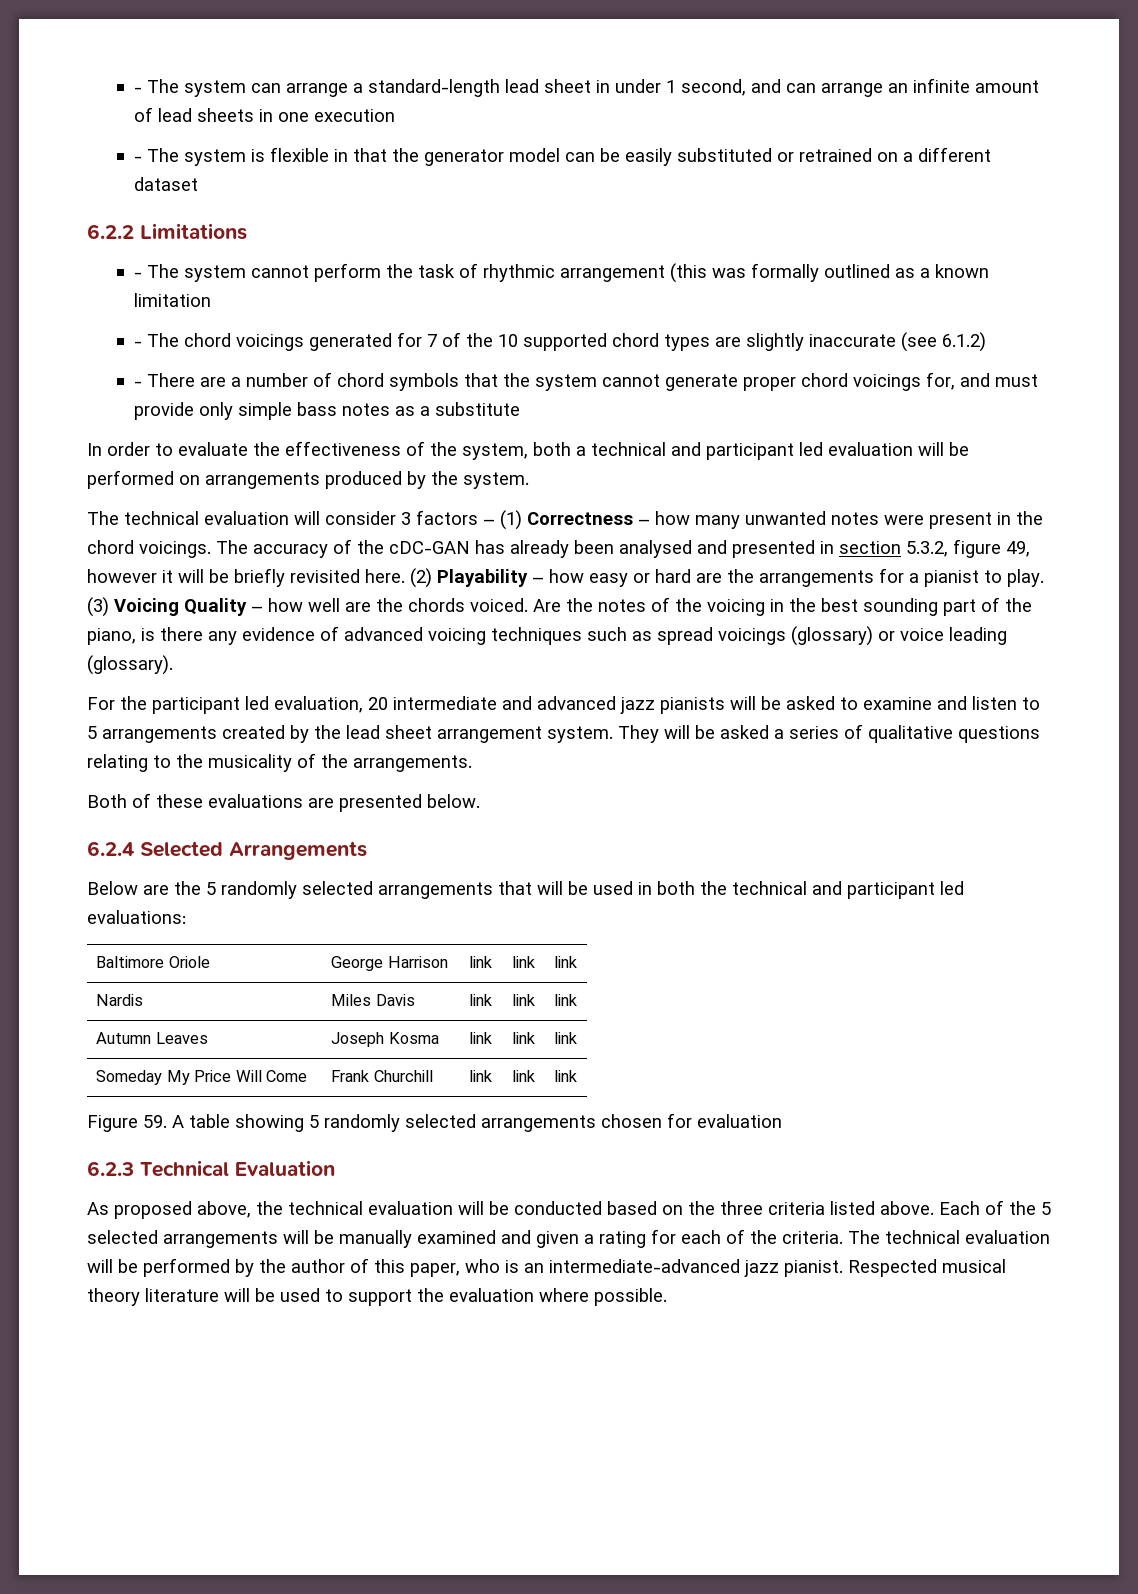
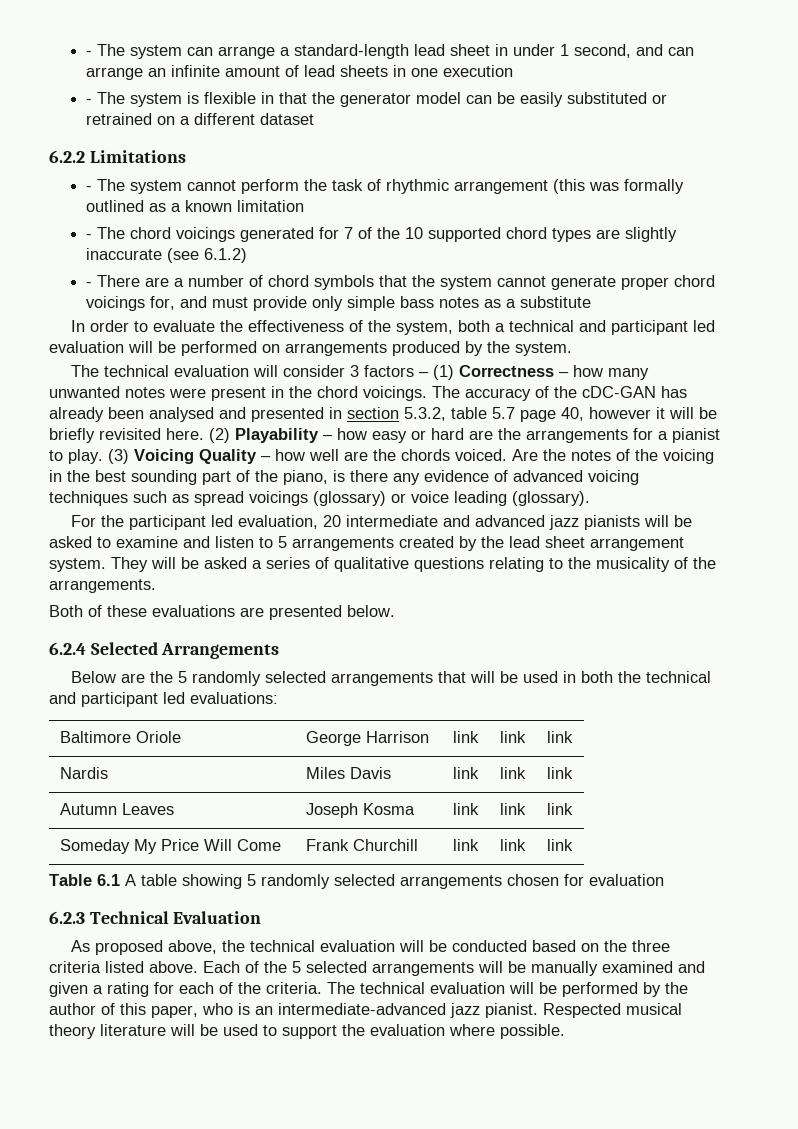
- The accuracy of the cDC-GAN has already been analysed and presented in section 5.3.2, figure 49, however it will be briefly revisited here.
+ The accuracy of the cDC-GAN has already been analysed and presented in section 5.3.2, table 5.7 page 40, however it will be briefly revisited here.
- Figure 59. A table showing 5 randomly selected arrangements chosen for evaluation
+ Table 6.1 A table showing 5 randomly selected arrangements chosen for evaluation

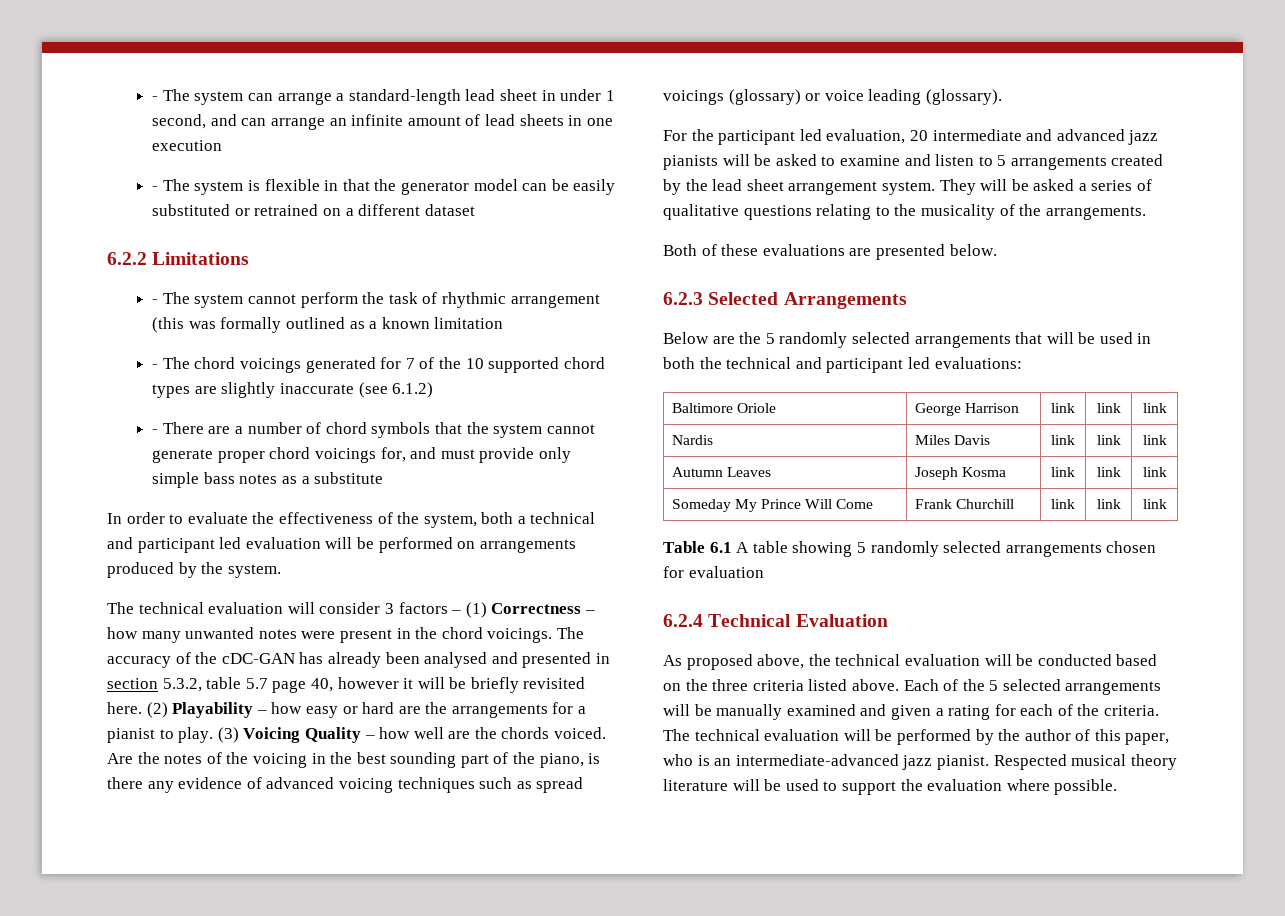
- 6.2.4 Selected Arrangements
+ 6.2.3 Selected Arrangements
- Someday My Price Will Come | Frank Churchill | link | link | link
+ Someday My Prince Will Come | Frank Churchill | link | link | link
- 6.2.3 Technical Evaluation
+ 6.2.4 Technical Evaluation

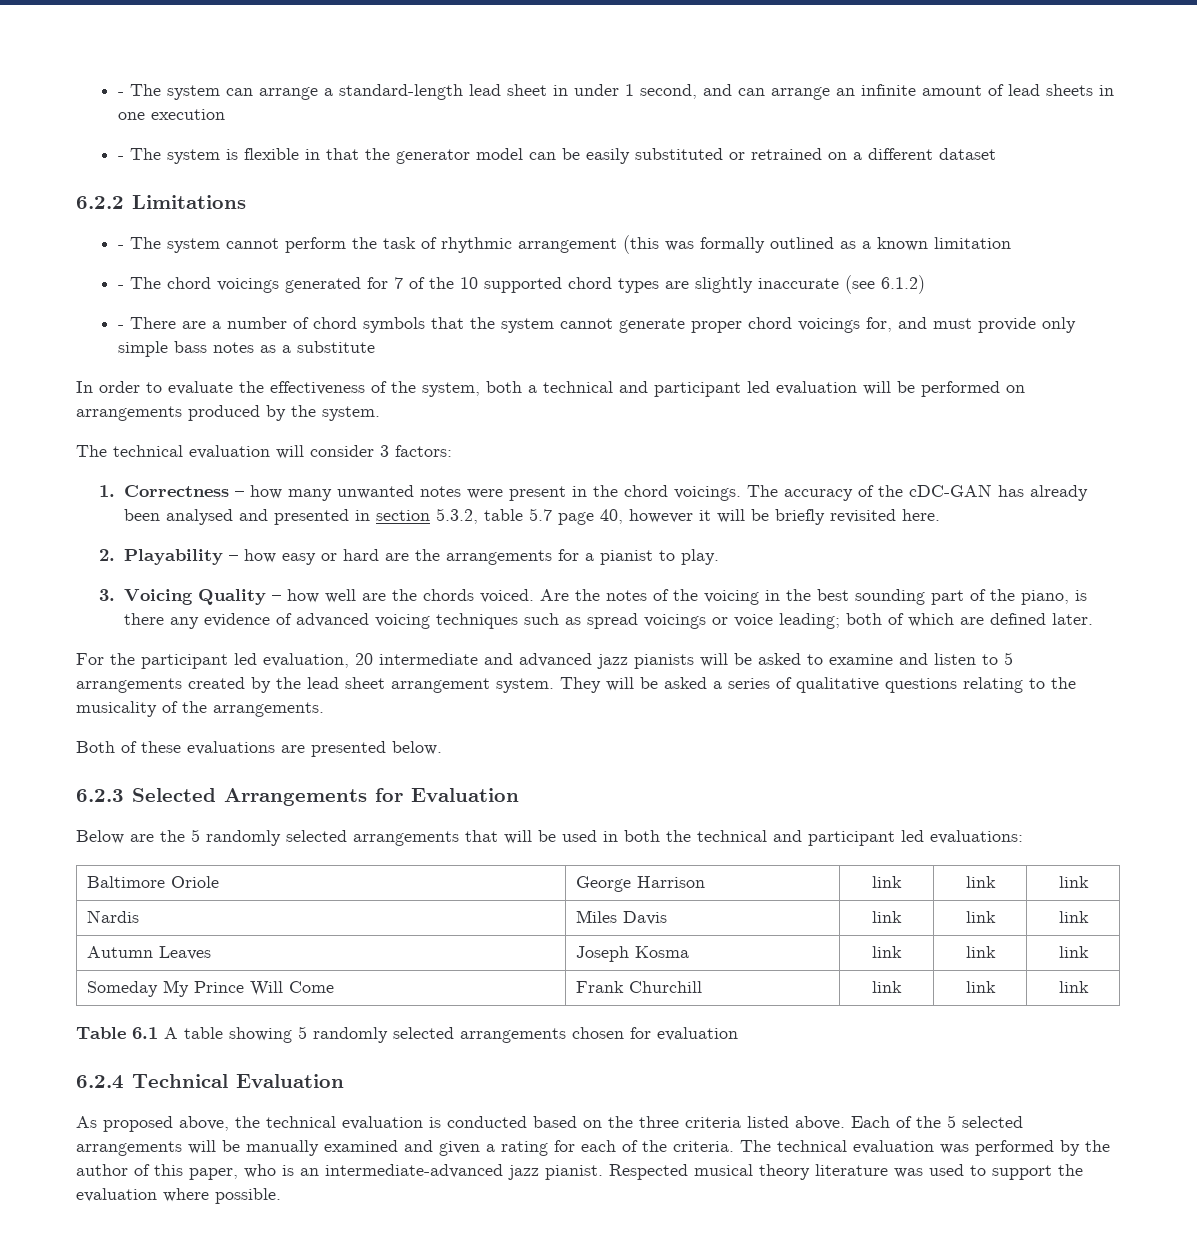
- The technical evaluation will consider 3 factors – (1) Correctness – how many unwanted notes were present in the chord voicings.
+ The technical evaluation will consider 3 factors:
+ 1. Correctness – how many unwanted notes were present in the chord voicings.
- The accuracy of the cDC-GAN has already been analysed and presented in section 5.3.2, table 5.7 page 40, however it will be briefly revisited here. (2) Playability – how easy or hard are the arrangements for a pianist to play. (3) Voicing Quality – how well are the chords voiced.
+ The accuracy of the cDC-GAN has already been analysed and presented in section 5.3.2, table 5.7 page 40, however it will be briefly revisited here.
+ 2. Playability – how easy or hard are the arrangements for a pianist to play.
+ 3. Voicing Quality – how well are the chords voiced.
- Are the notes of the voicing in the best sounding part of the piano, is there any evidence of advanced voicing techniques such as spread voicings (glossary) or voice leading (glossary).
+ Are the notes of the voicing in the best sounding part of the piano, is there any evidence of advanced voicing techniques such as spread voicings or voice leading; both of which are defined later.
- 6.2.3 Selected Arrangements
+ 6.2.3 Selected Arrangements for Evaluation
- As proposed above, the technical evaluation will be conducted based on the three criteria listed above.
+ As proposed above, the technical evaluation is conducted based on the three criteria listed above.
- The technical evaluation will be performed by the author of this paper, who is an intermediate-advanced jazz pianist.
+ The technical evaluation was performed by the author of this paper, who is an intermediate-advanced jazz pianist.
- Respected musical theory literature will be used to support the evaluation where possible.
+ Respected musical theory literature was used to support the evaluation where possible.

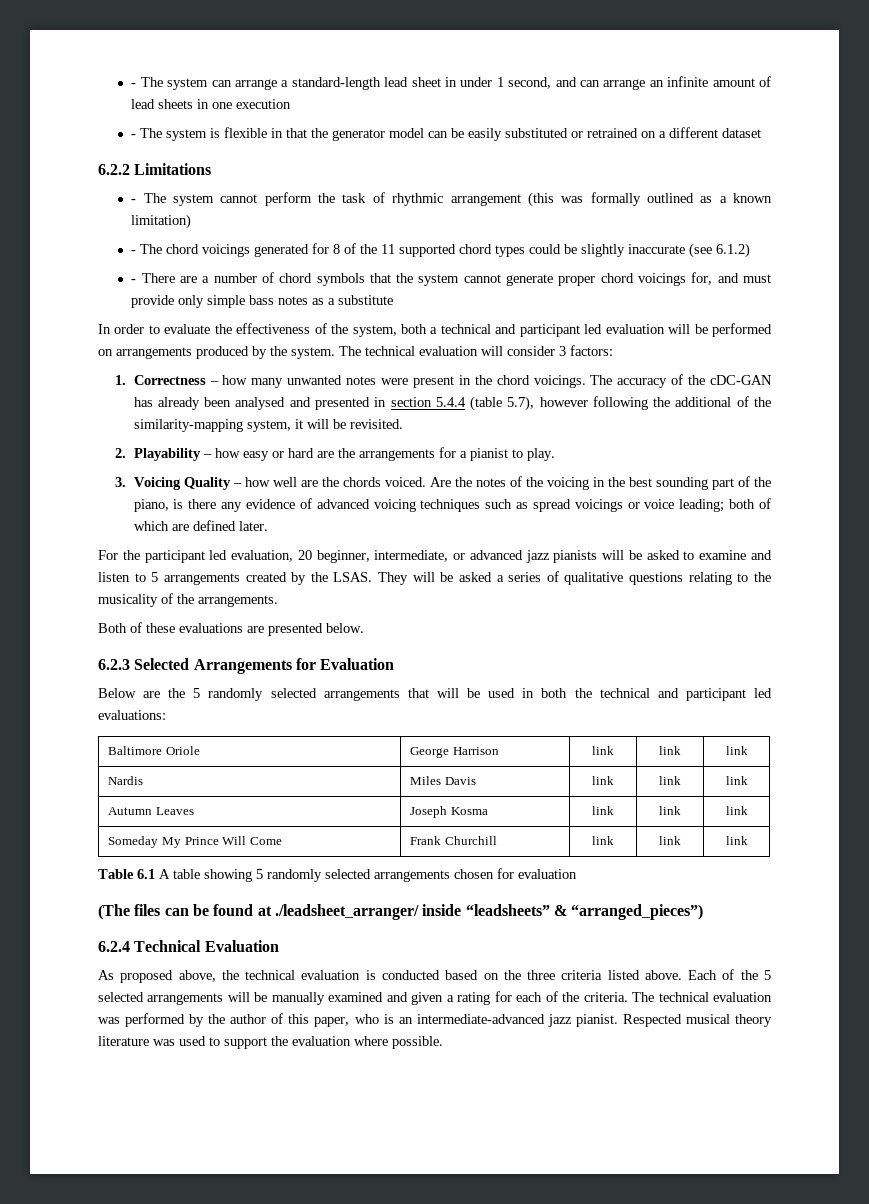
- - The system cannot perform the task of rhythmic arrangement (this was formally outlined as a known limitation
+ - The system cannot perform the task of rhythmic arrangement (this was formally outlined as a known limitation)
- - The chord voicings generated for 7 of the 10 supported chord types are slightly inaccurate (see 6.1.2)
+ - The chord voicings generated for 8 of the 11 supported chord types could be slightly inaccurate (see 6.1.2)
- In order to evaluate the effectiveness of the system, both a technical and participant led evaluation will be performed on arrangements produced by the system.
- The technical evaluation will consider 3 factors:
+ In order to evaluate the effectiveness of the system, both a technical and participant led evaluation will be performed on arrangements produced by the system. The technical evaluation will consider 3 factors:
- The accuracy of the cDC-GAN has already been analysed and presented in section 5.3.2, table 5.7 page 40, however it will be briefly revisited here.
+ The accuracy of the cDC-GAN has already been analysed and presented in section 5.4.4 (table 5.7), however following the additional of the similarity-mapping system, it will be revisited.
- For the participant led evaluation, 20 intermediate and advanced jazz pianists will be asked to examine and listen to 5 arrangements created by the lead sheet arrangement system.
+ For the participant led evaluation, 20 beginner, intermediate, or advanced jazz pianists will be asked to examine and listen to 5 arrangements created by the LSAS.
+ (The files can be found at ./leadsheet_arranger/ inside “leadsheets” & “arranged_pieces”)

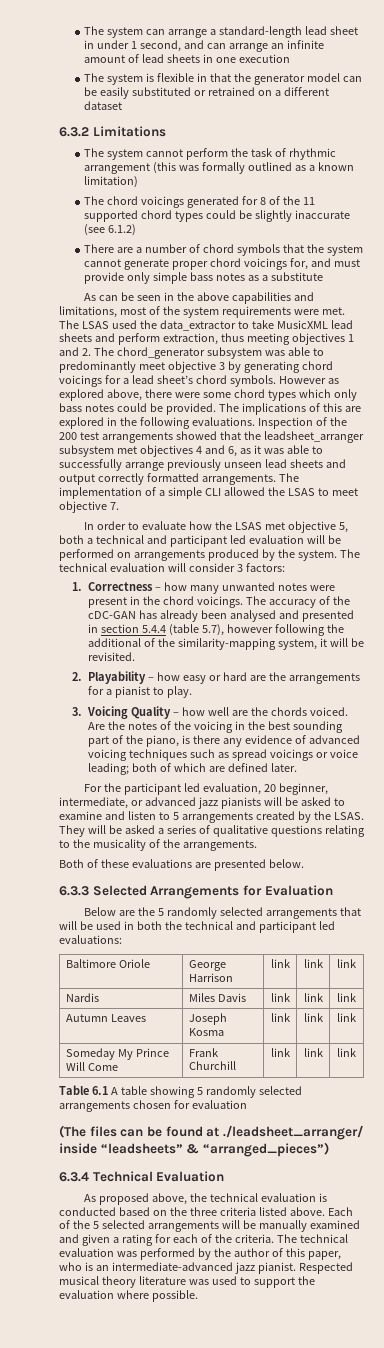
- - The system can arrange a standard-length lead sheet in under 1 second, and can arrange an infinite amount of lead sheets in one execution
+ The system can arrange a standard-length lead sheet in under 1 second, and can arrange an infinite amount of lead sheets in one execution
- - The system is flexible in that the generator model can be easily substituted or retrained on a different dataset
+ The system is flexible in that the generator model can be easily substituted or retrained on a different dataset
- 6.2.2 Limitations
+ 6.3.2 Limitations
- - The system cannot perform the task of rhythmic arrangement (this was formally outlined as a known limitation)
+ The system cannot perform the task of rhythmic arrangement (this was formally outlined as a known limitation)
- - The chord voicings generated for 8 of the 11 supported chord types could be slightly inaccurate (see 6.1.2)
+ The chord voicings generated for 8 of the 11 supported chord types could be slightly inaccurate (see 6.1.2)
- - There are a number of chord symbols that the system cannot generate proper chord voicings for, and must provide only simple bass notes as a substitute
+ There are a number of chord symbols that the system cannot generate proper chord voicings for, and must provide only simple bass notes as a substitute
- In order to evaluate the effectiveness of the system, both a technical and participant led evaluation will be performed on arrangements produced by the system.
+ As can be seen in the above capabilities and limitations, most of the system requirements were met. The LSAS used the data_extractor to take MusicXML lead sheets and perform extraction, thus meeting objectives 1 and 2. The chord_generator subsystem was able to predominantly meet objective 3 by generating chord voicings for a lead sheet’s chord symbols. However as explored above, there were some chord types which only bass notes could be provided. The implications of this are explored in the following evaluations. Inspection of the 200 test arrangements showed that the leadsheet_arranger subsystem met objectives 4 and 6, as it was able to successfully arrange previously unseen lead sheets and output correctly formatted arrangements. The implementation of a simple CLI allowed the LSAS to meet objective 7.
+ In order to evaluate how the LSAS met objective 5, both a technical and participant led evaluation will be performed on arrangements produced by the system.
- 6.2.3 Selected Arrangements for Evaluation
+ 6.3.3 Selected Arrangements for Evaluation
- 6.2.4 Technical Evaluation
+ 6.3.4 Technical Evaluation

